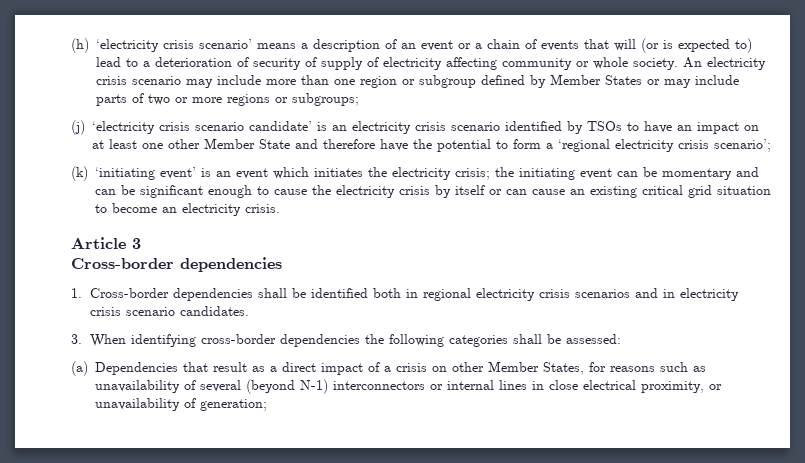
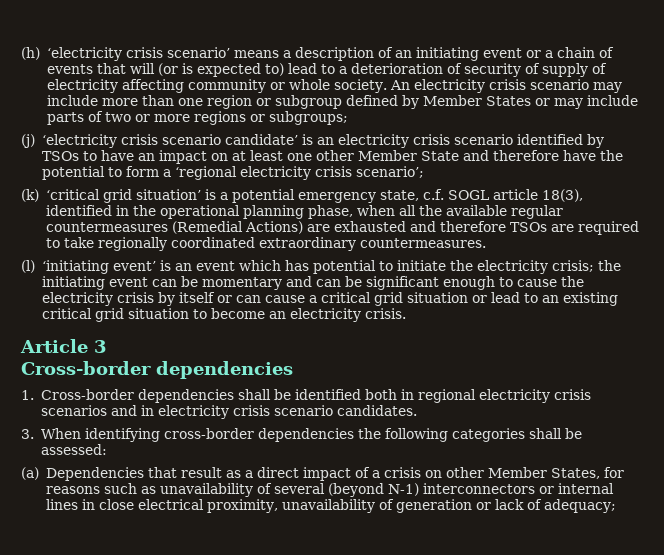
- (h) ‘electricity crisis scenario’ means a description of an event or a chain of events that will (or is expected to) lead to a deterioration of security of supply of electricity affecting community or whole society.
+ (h) ‘electricity crisis scenario’ means a description of an initiating event or a chain of events that will (or is expected to) lead to a deterioration of security of supply of electricity affecting community or whole society.
- (k) ‘initiating event’ is an event which initiates the electricity crisis; the initiating event can be momentary and can be significant enough to cause the electricity crisis by itself or can cause an existing critical grid situation to become an electricity crisis.
+ (k) ‘critical grid situation’ is a potential emergency state, c.f. SOGL article 18(3), identified in the operational planning phase, when all the available regular countermeasures (Remedial Actions) are exhausted and therefore TSOs are required to take regionally coordinated extraordinary countermeasures.
+ (l) ‘initiating event’ is an event which has potential to initiate the electricity crisis; the initiating event can be momentary and can be significant enough to cause the electricity crisis by itself or can cause a critical grid situation or lead to an existing critical grid situation to become an electricity crisis.
- (a) Dependencies that result as a direct impact of a crisis on other Member States, for reasons such as unavailability of several (beyond N-1) interconnectors or internal lines in close electrical proximity, or unavailability of generation;
+ (a) Dependencies that result as a direct impact of a crisis on other Member States, for reasons such as unavailability of several (beyond N-1) interconnectors or internal lines in close electrical proximity, unavailability of generation or lack of adequacy;

